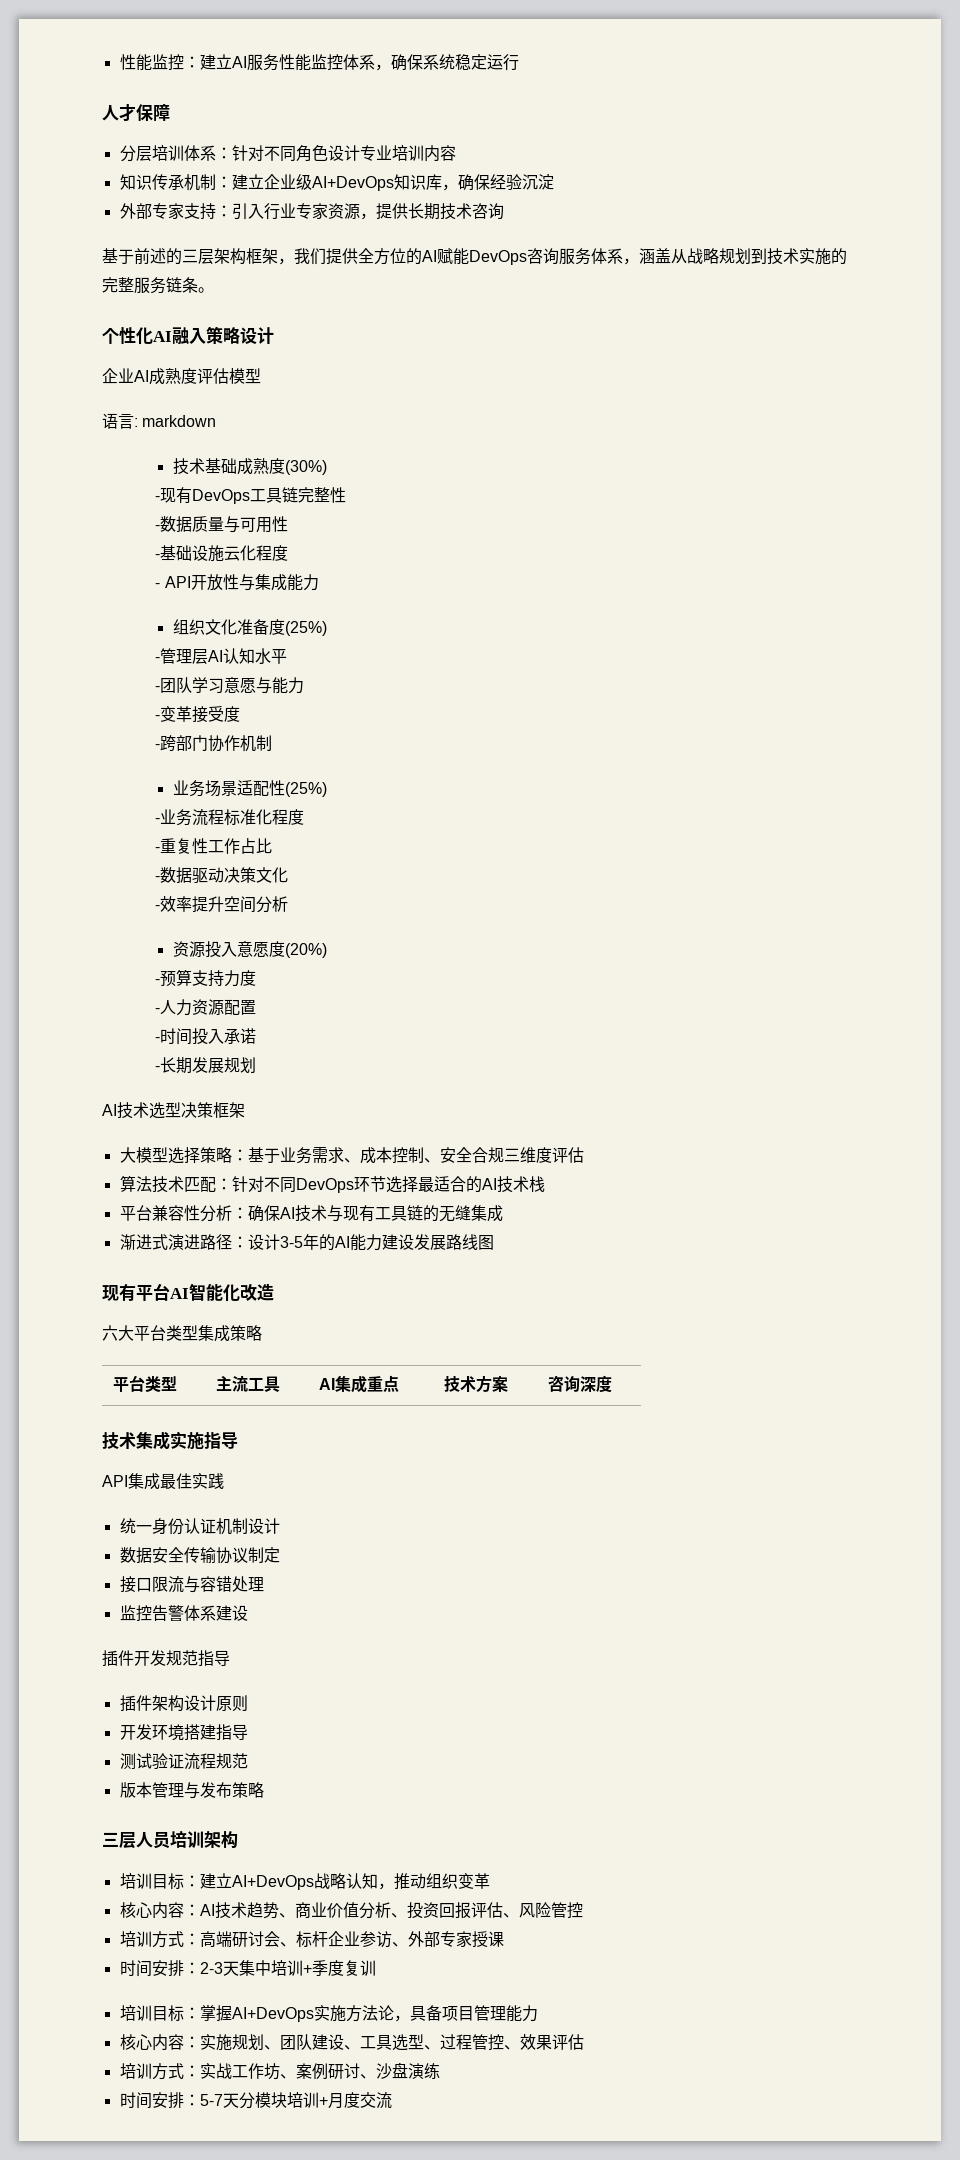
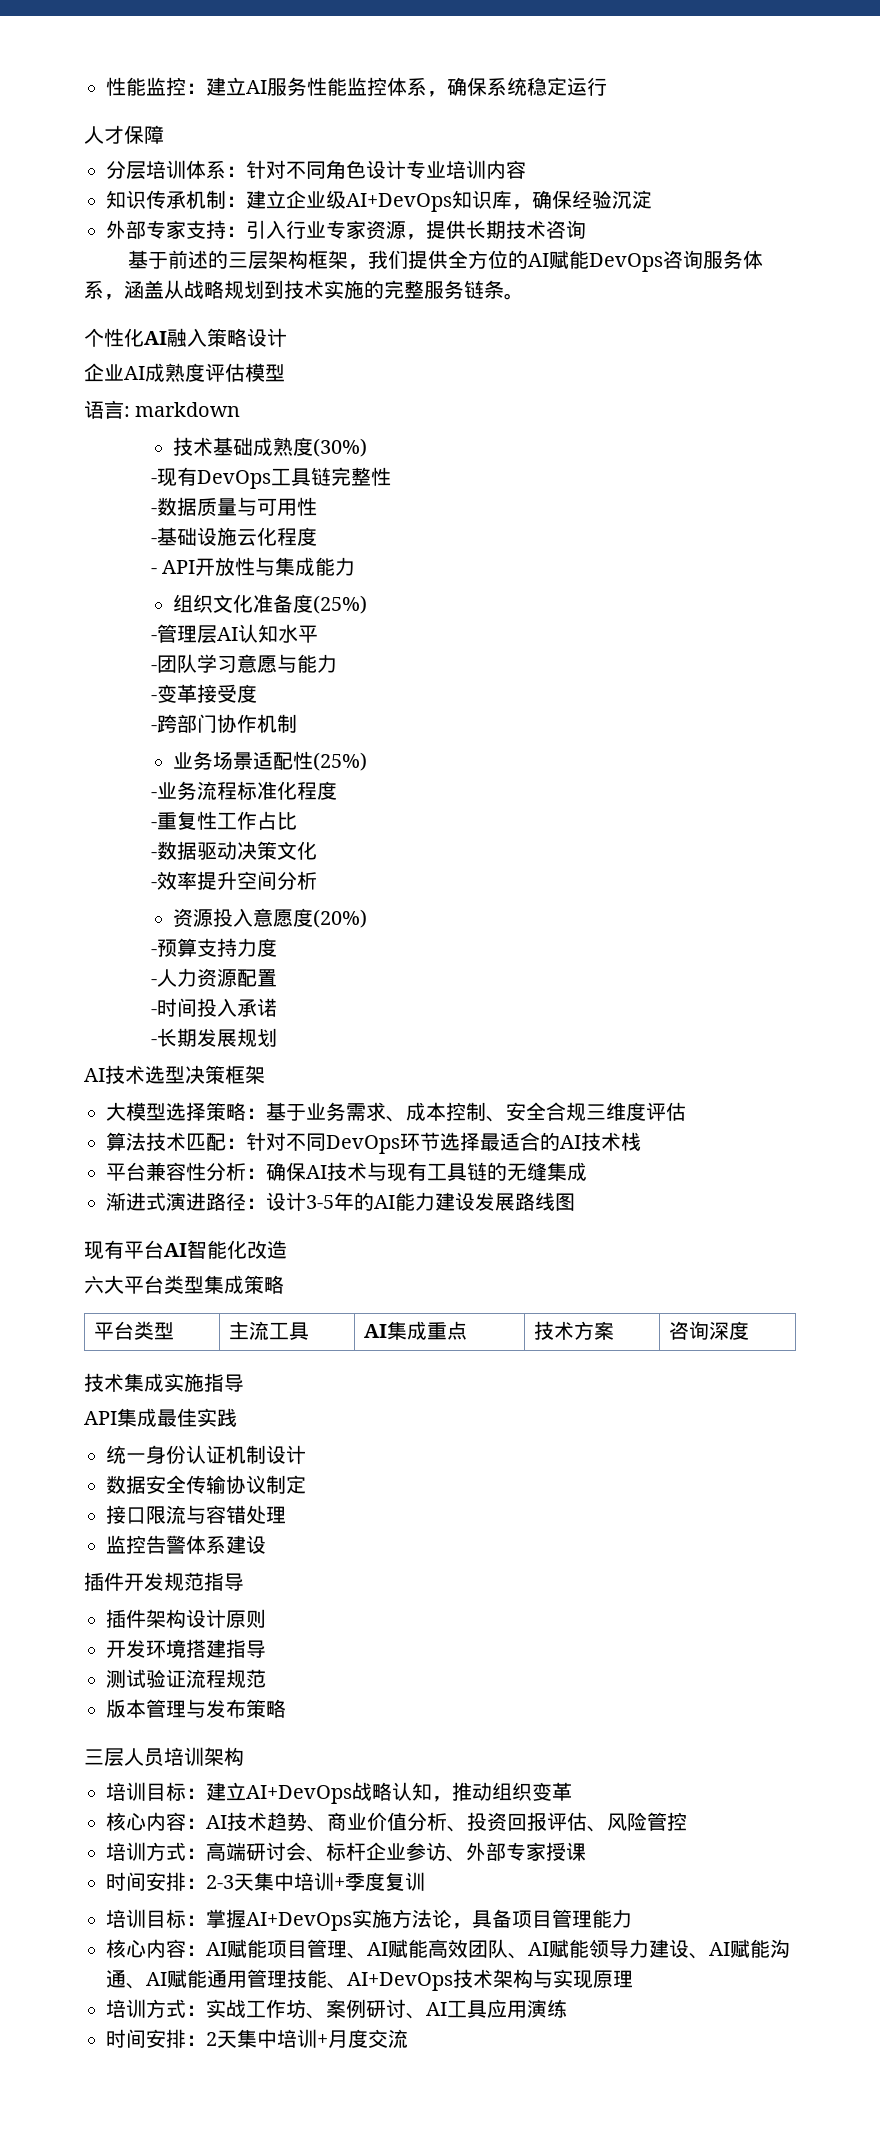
- 核心内容：实施规划、团队建设、工具选型、过程管控、效果评估
+ 核心内容：AI赋能项目管理、AI赋能高效团队、AI赋能领导力建设、AI赋能沟通、AI赋能通用管理技能、AI+DevOps技术架构与实现原理
- 培训方式：实战工作坊、案例研讨、沙盘演练
+ 培训方式：实战工作坊、案例研讨、AI工具应用演练
- 时间安排：5-7天分模块培训+月度交流
+ 时间安排：2天集中培训+月度交流

